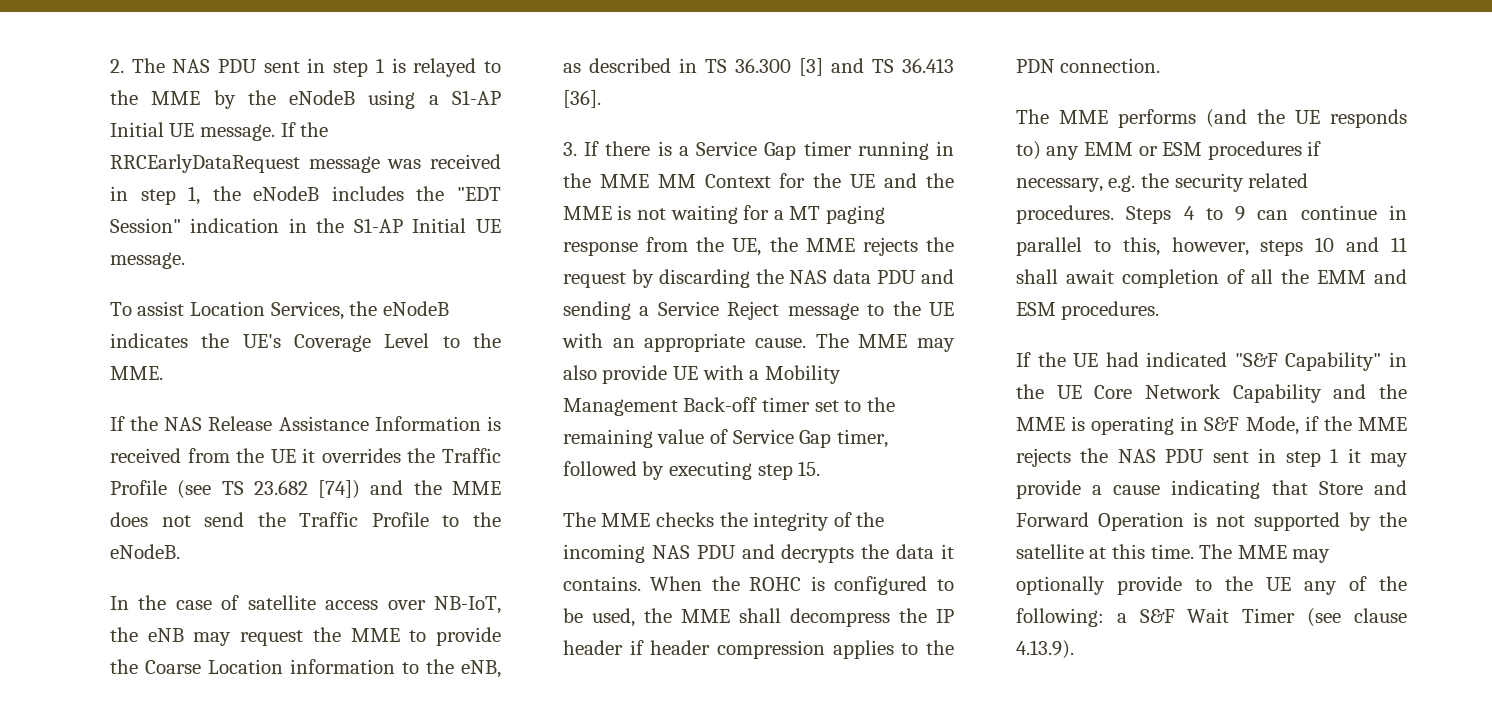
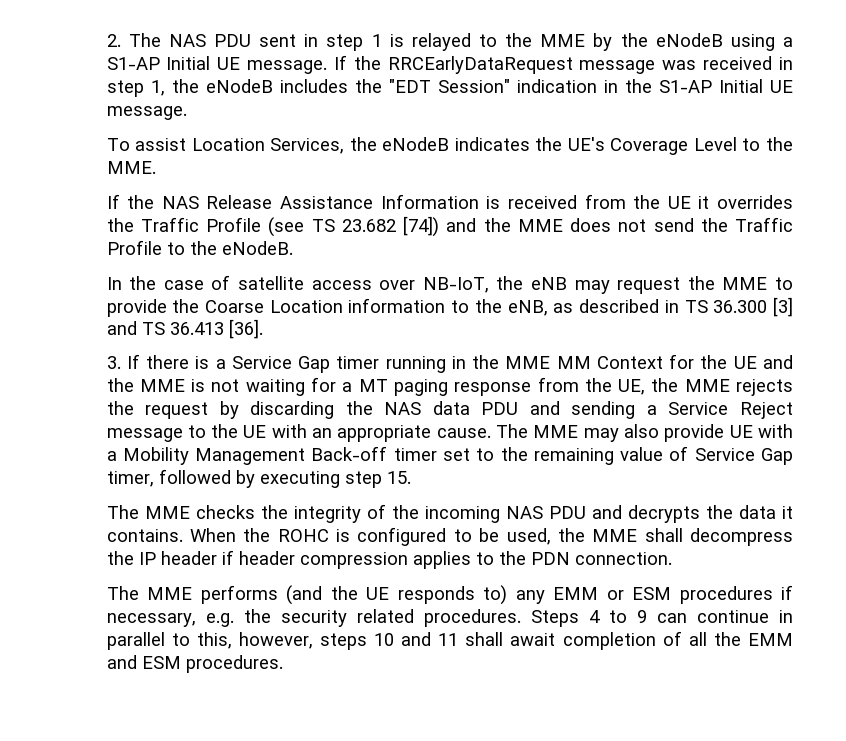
- If the UE had indicated "S&F Capability" in the UE Core Network Capability and the MME is operating in S&F Mode, if the MME rejects the NAS PDU sent in step 1 it may provide a cause indicating that Store and Forward Operation is not supported by the satellite at this time. The MME may optionally provide to the UE any of the following: a S&F Wait Timer (see clause 4.13.9).

